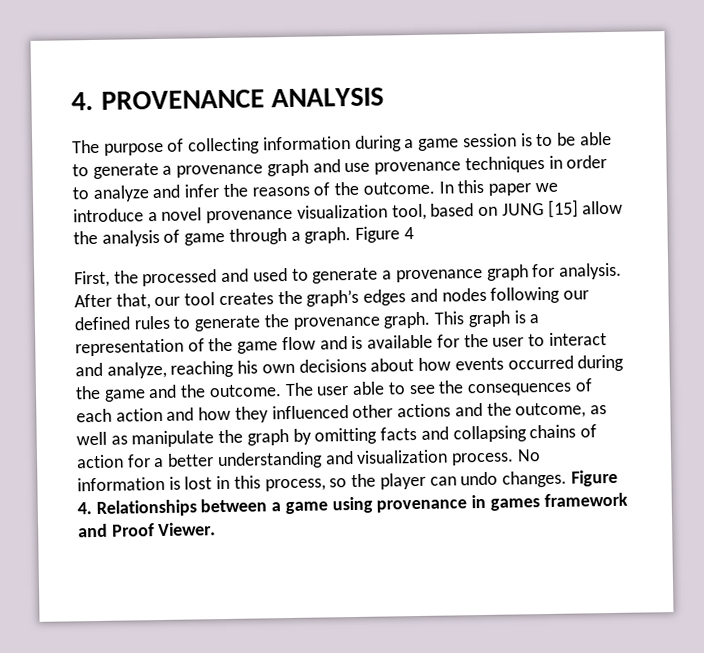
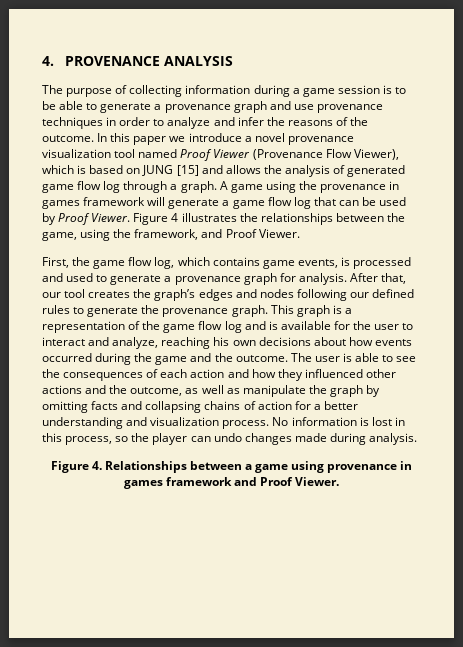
- In this paper we introduce a novel provenance visualization tool, based on JUNG [15] allow the analysis of game through a graph. Figure 4
- First, the processed and used to generate a provenance graph for analysis.
+ In this paper we introduce a novel provenance visualization tool named Proof Viewer (Provenance Flow Viewer), which is based on JUNG [15] and allows the analysis of generated game flow log through a graph. A game using the provenance in games framework will generate a game flow log that can be used by Proof Viewer. Figure 4 illustrates the relationships between the game, using the framework, and Proof Viewer.
+ First, the game flow log, which contains game events, is processed and used to generate a provenance graph for analysis.
- This graph is a representation of the game flow and is available for the user to interact and analyze, reaching his own decisions about how events occurred during the game and the outcome.
+ This graph is a representation of the game flow log and is available for the user to interact and analyze, reaching his own decisions about how events occurred during the game and the outcome.
- The user able to see the consequences of each action and how they influenced other actions and the outcome, as well as manipulate the graph by omitting facts and collapsing chains of action for a better understanding and visualization process.
+ The user is able to see the consequences of each action and how they influenced other actions and the outcome, as well as manipulate the graph by omitting facts and collapsing chains of action for a better understanding and visualization process.
- No information is lost in this process, so the player can undo changes. Figure 4. Relationships between a game using provenance in games framework and Proof Viewer.
+ No information is lost in this process, so the player can undo changes made during analysis.
+ Figure 4. Relationships between a game using provenance in games framework and Proof Viewer.

